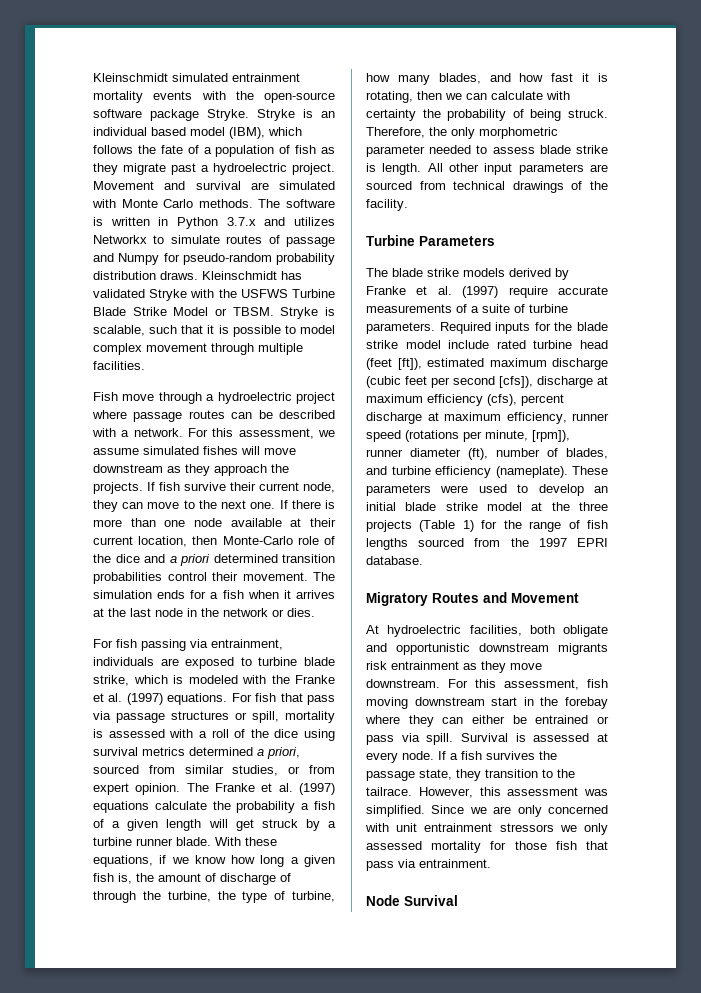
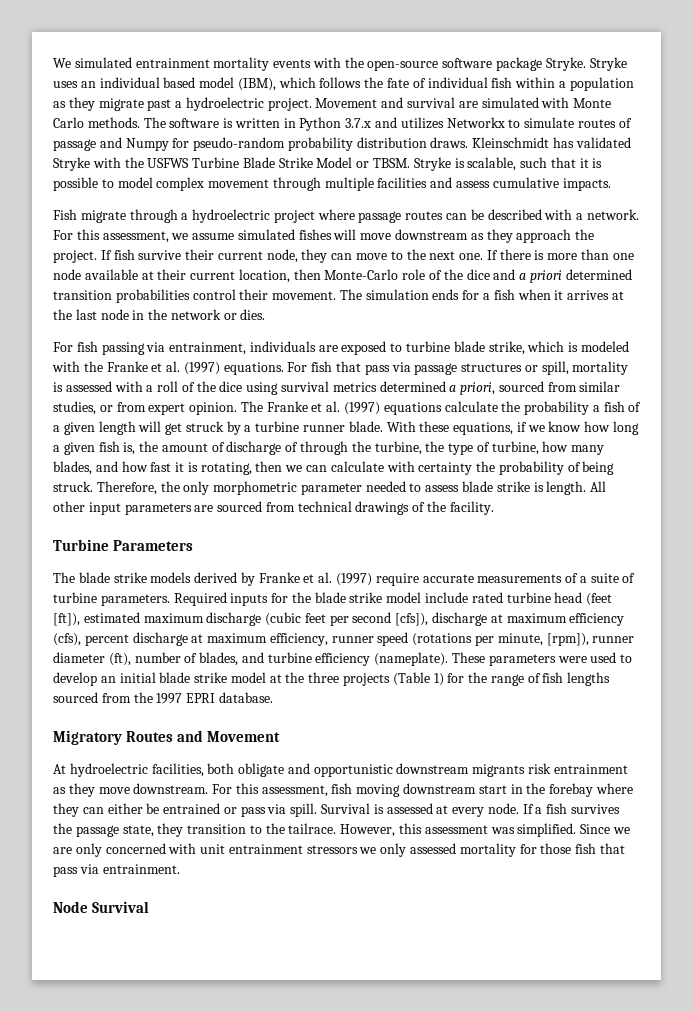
- Kleinschmidt simulated entrainment mortality events with the open-source software package Stryke.
+ We simulated entrainment mortality events with the open-source software package Stryke.
- Stryke is an individual based model (IBM), which follows the fate of a population of fish as they migrate past a hydroelectric project.
+ Stryke uses an individual based model (IBM), which follows the fate of individual fish within a population as they migrate past a hydroelectric project.
- Stryke is scalable, such that it is possible to model complex movement through multiple facilities.
+ Stryke is scalable, such that it is possible to model complex movement through multiple facilities and assess cumulative impacts.
- Fish move through a hydroelectric project where passage routes can be described with a network.
+ Fish migrate through a hydroelectric project where passage routes can be described with a network.
- For this assessment, we assume simulated fishes will move downstream as they approach the projects.
+ For this assessment, we assume simulated fishes will move downstream as they approach the project.

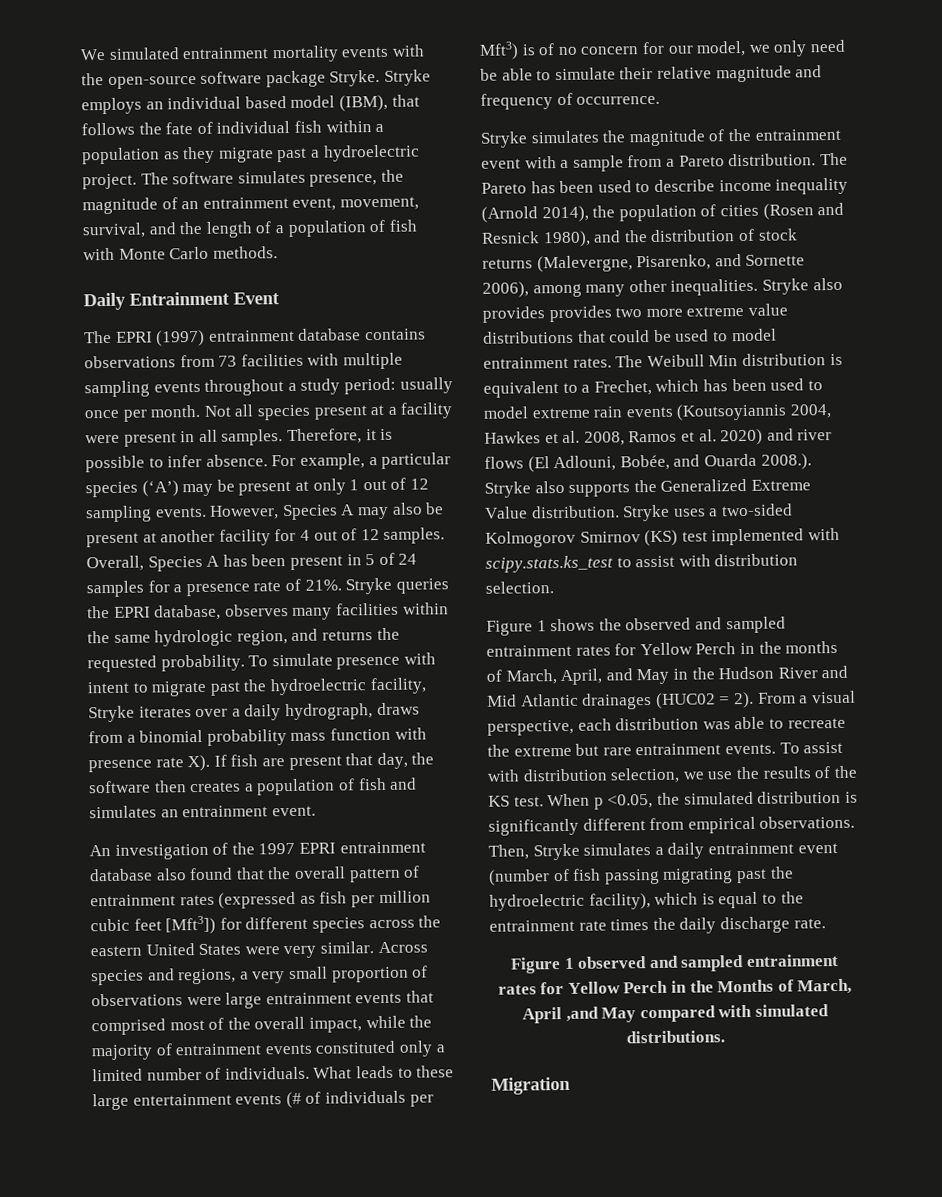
- Stryke uses an individual based model (IBM), which follows the fate of individual fish within a population as they migrate past a hydroelectric project.
+ Stryke employs an individual based model (IBM), that follows the fate of individual fish within a population as they migrate past a hydroelectric project.
- Movement and survival are simulated with Monte Carlo methods. The software is written in Python 3.7.x and utilizes Networkx to simulate routes of passage and Numpy for pseudo-random probability distribution draws. Kleinschmidt has validated Stryke with the USFWS Turbine Blade Strike Model or TBSM. Stryke is scalable, such that it is possible to model complex movement through multiple facilities and assess cumulative impacts.
- Fish migrate through a hydroelectric project where passage routes can be described with a network. For this assessment, we assume simulated fishes will move downstream as they approach the project. If fish survive their current node, they can move to the next one. If there is more than one node available at their current location, then Monte-Carlo role of the dice and a priori determined transition probabilities control their movement. The simulation ends for a fish when it arrives at the last node in the network or dies.
- For fish passing via entrainment, individuals are exposed to turbine blade strike, which is modeled with the Franke et al. (1997) equations. For fish that pass via passage structures or spill, mortality is assessed with a roll of the dice using survival metrics determined a priori, sourced from similar studies, or from expert opinion. The Franke et al. (1997) equations calculate the probability a fish of a given length will get struck by a turbine runner blade. With these equations, if we know how long a given fish is, the amount of discharge of through the turbine, the type of turbine, how many blades, and how fast it is rotating, then we can calculate with certainty the probability of being struck. Therefore, the only morphometric parameter needed to assess blade strike is length. All other input parameters are sourced from technical drawings of the facility.
- Turbine Parameters
- The blade strike models derived by Franke et al. (1997) require accurate measurements of a suite of turbine parameters. Required inputs for the blade strike model include rated turbine head (feet [ft]), estimated maximum discharge (cubic feet per second [cfs]), discharge at maximum efficiency (cfs), percent discharge at maximum efficiency, runner speed (rotations per minute, [rpm]), runner diameter (ft), number of blades, and turbine efficiency (nameplate). These parameters were used to develop an initial blade strike model at the three projects (Table 1) for the range of fish lengths sourced from the 1997 EPRI database.
- Migratory Routes and Movement
- At hydroelectric facilities, both obligate and opportunistic downstream migrants risk entrainment as they move downstream. For this assessment, fish moving downstream start in the forebay where they can either be entrained or pass via spill. Survival is assessed at every node. If a fish survives the passage state, they transition to the tailrace. However, this assessment was simplified. Since we are only concerned with unit entrainment stressors we only assessed mortality for those fish that pass via entrainment.
- Node Survival
+ The software simulates presence, the magnitude of an entrainment event, movement, survival, and the length of a population of fish with Monte Carlo methods.
+ Daily Entrainment Event
+ The EPRI (1997) entrainment database contains observations from 73 facilities with multiple sampling events throughout a study period: usually once per month. Not all species present at a facility were present in all samples. Therefore, it is possible to infer absence. For example, a particular species (‘A’) may be present at only 1 out of 12 sampling events. However, Species A may also be present at another facility for 4 out of 12 samples. Overall, Species A has been present in 5 of 24 samples for a presence rate of 21%. Stryke queries the EPRI database, observes many facilities within the same hydrologic region, and returns the requested probability. To simulate presence with intent to migrate past the hydroelectric facility, Stryke iterates over a daily hydrograph, draws from a binomial probability mass function with presence rate X). If fish are present that day, the software then creates a population of fish and simulates an entrainment event.
+ An investigation of the 1997 EPRI entrainment database also found that the overall pattern of entrainment rates (expressed as fish per million cubic feet [Mft3]) for different species across the eastern United States were very similar. Across species and regions, a very small proportion of observations were large entrainment events that comprised most of the overall impact, while the majority of entrainment events constituted only a limited number of individuals. What leads to these large entertainment events (# of individuals per Mft3) is of no concern for our model, we only need be able to simulate their relative magnitude and frequency of occurrence.
+ Stryke simulates the magnitude of the entrainment event with a sample from a Pareto distribution. The Pareto has been used to describe income inequality (Arnold 2014), the population of cities (Rosen and Resnick 1980), and the distribution of stock returns (Malevergne, Pisarenko, and Sornette 2006), among many other inequalities. Stryke also provides provides two more extreme value distributions that could be used to model entrainment rates. The Weibull Min distribution is equivalent to a Frechet, which has been used to model extreme rain events (Koutsoyiannis 2004, Hawkes et al. 2008, Ramos et al. 2020) and river flows (El Adlouni, Bobée, and Ouarda 2008.). Stryke also supports the Generalized Extreme Value distribution. Stryke uses a two-sided Kolmogorov Smirnov (KS) test implemented with scipy.stats.ks_test to assist with distribution selection.
+ Figure 1 shows the observed and sampled entrainment rates for Yellow Perch in the months of March, April, and May in the Hudson River and Mid Atlantic drainages (HUC02 = 2). From a visual perspective, each distribution was able to recreate the extreme but rare entrainment events. To assist with distribution selection, we use the results of the KS test. When p <0.05, the simulated distribution is significantly different from empirical observations. Then, Stryke simulates a daily entrainment event (number of fish passing migrating past the hydroelectric facility), which is equal to the entrainment rate times the daily discharge rate.
+ Figure 1 observed and sampled entrainment rates for Yellow Perch in the Months of March, April ,and May compared with simulated distributions.
+ Migration

